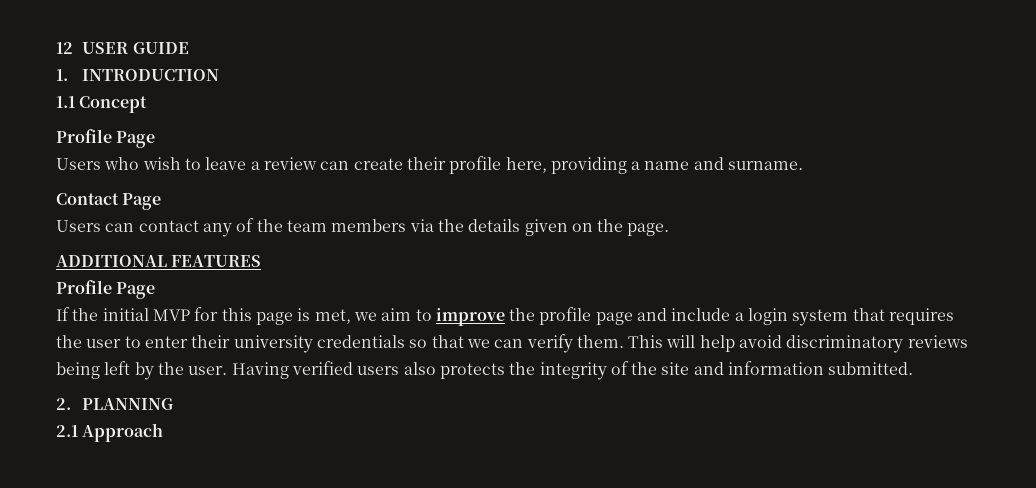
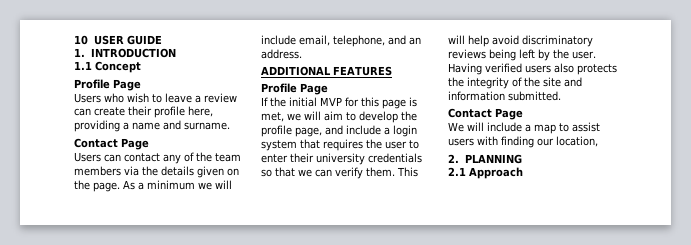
- 12 USER GUIDE
+ 10 USER GUIDE
+ As a minimum we will include email, telephone, and an address.
- If the initial MVP for this page is met, we aim to improve the profile page and include a login system that requires the user to enter their university credentials so that we can verify them.
+ If the initial MVP for this page is met, we will aim to develop the profile page, and include a login system that requires the user to enter their university credentials so that we can verify them.
  Having verified users also protects the integrity of the site and information submitted.
+ Contact Page
+ We will include a map to assist users with finding our location,

